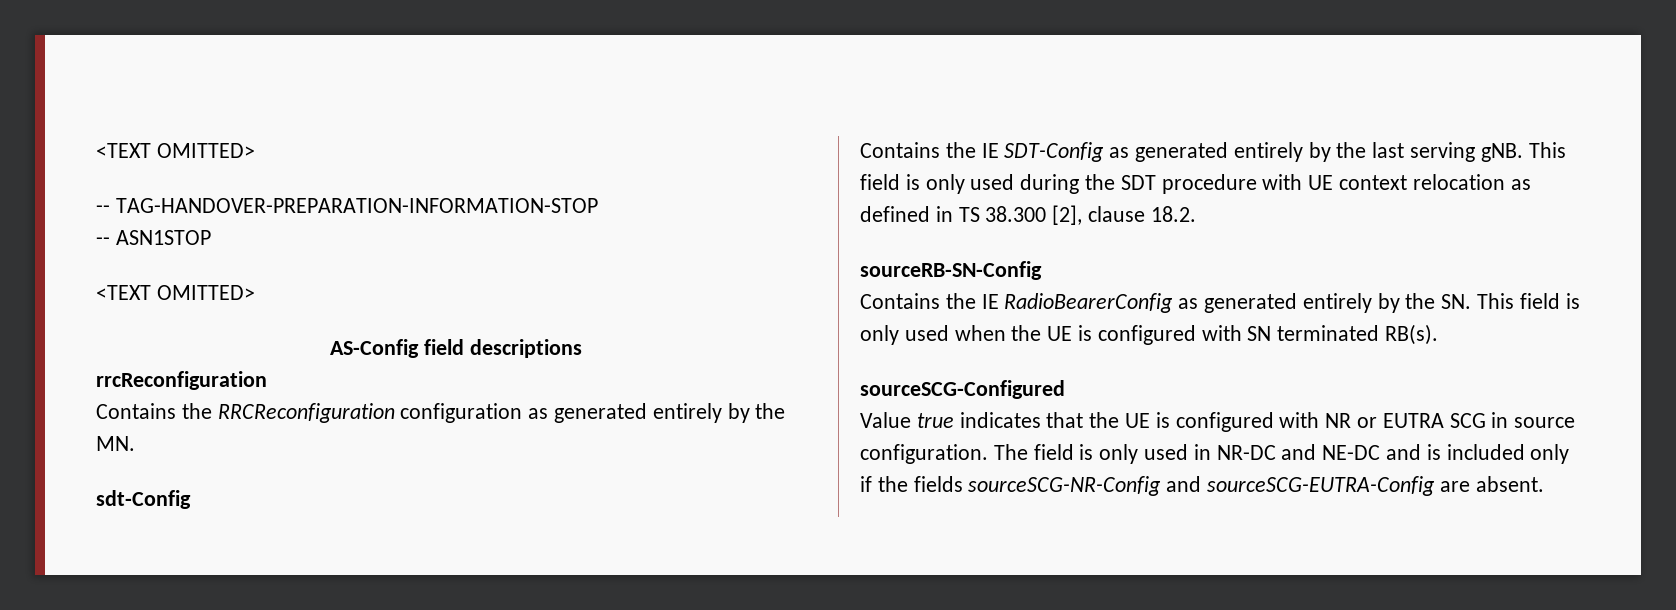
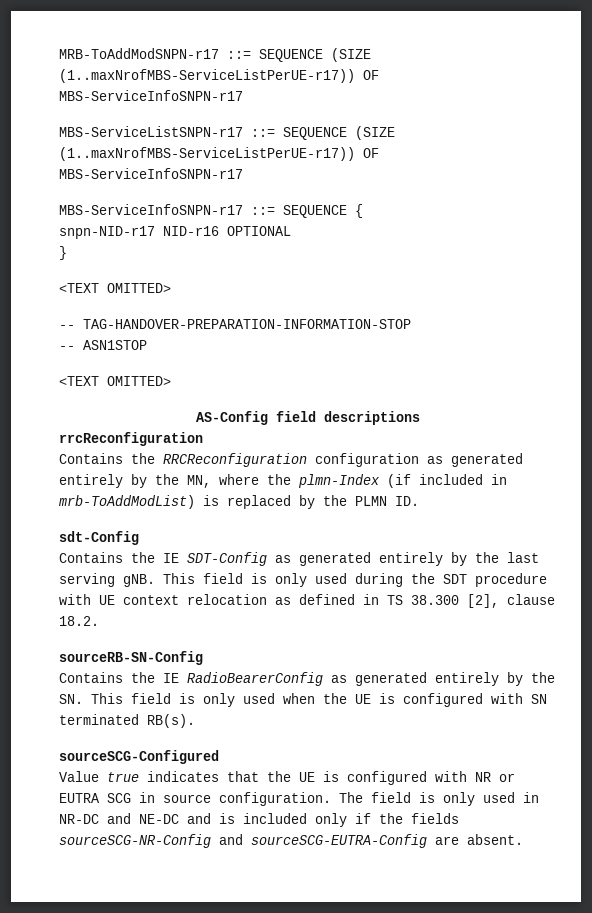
+ MRB-ToAddModSNPN-r17 ::= SEQUENCE (SIZE (1..maxNrofMBS-ServiceListPerUE-r17)) OF MBS-ServiceInfoSNPN-r17
+ MBS-ServiceListSNPN-r17 ::= SEQUENCE (SIZE (1..maxNrofMBS-ServiceListPerUE-r17)) OF MBS-ServiceInfoSNPN-r17
+ MBS-ServiceInfoSNPN-r17 ::= SEQUENCE {
+ snpn-NID-r17 NID-r16 OPTIONAL
+ }
- Contains the RRCReconfiguration configuration as generated entirely by the MN.
+ Contains the RRCReconfiguration configuration as generated entirely by the MN, where the plmn-Index (if included in mrb-ToAddModList) is replaced by the PLMN ID.

